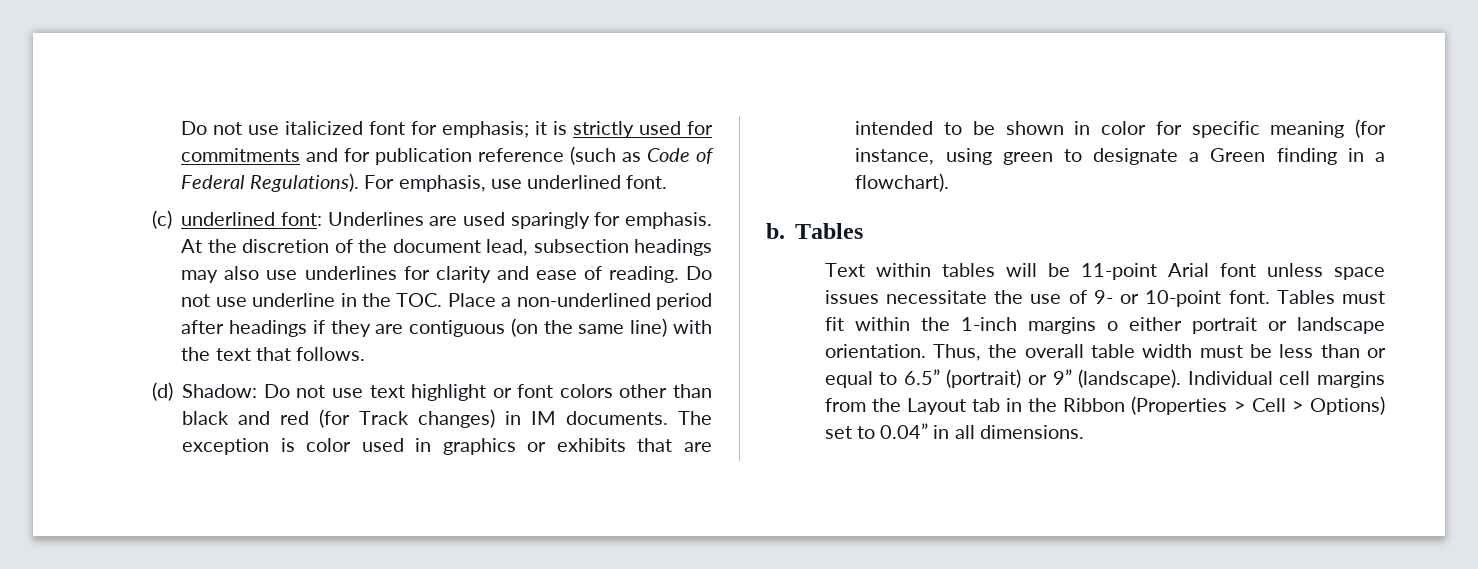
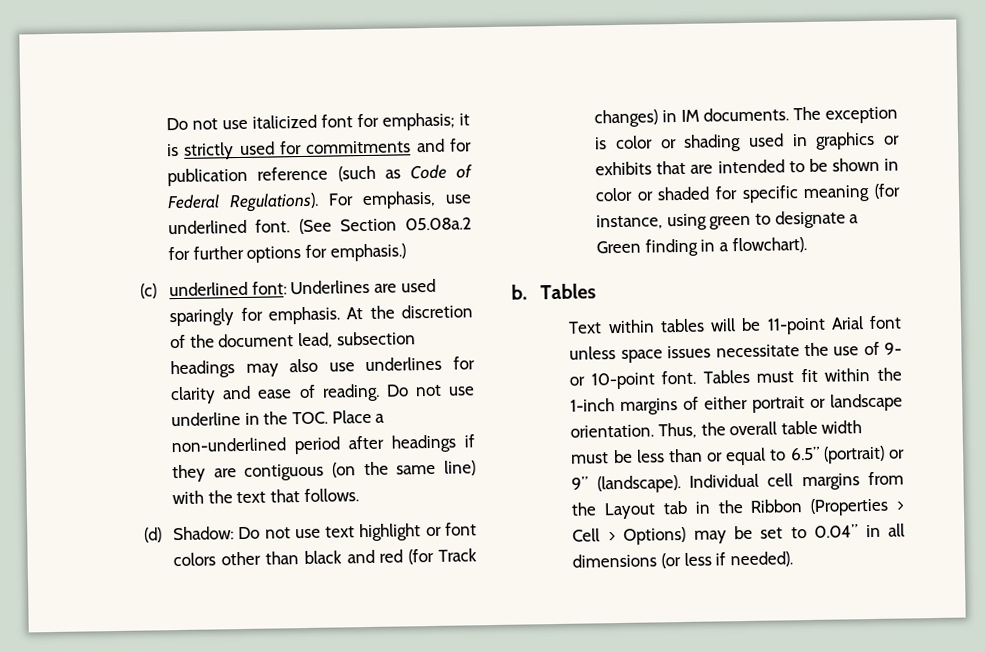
+ (See Section 05.08a.2 for further options for emphasis.)
- The exception is color used in graphics or exhibits that are intended to be shown in color for specific meaning (for instance, using green to designate a Green finding in a flowchart).
+ The exception is color or shading used in graphics or exhibits that are intended to be shown in color or shaded for specific meaning (for instance, using green to designate a Green finding in a flowchart).
- Tables must fit within the 1-inch margins o either portrait or landscape orientation.
+ Tables must fit within the 1-inch margins of either portrait or landscape orientation.
- Individual cell margins from the Layout tab in the Ribbon (Properties > Cell > Options) set to 0.04” in all dimensions.
+ Individual cell margins from the Layout tab in the Ribbon (Properties > Cell > Options) may be set to 0.04” in all dimensions (or less if needed).

